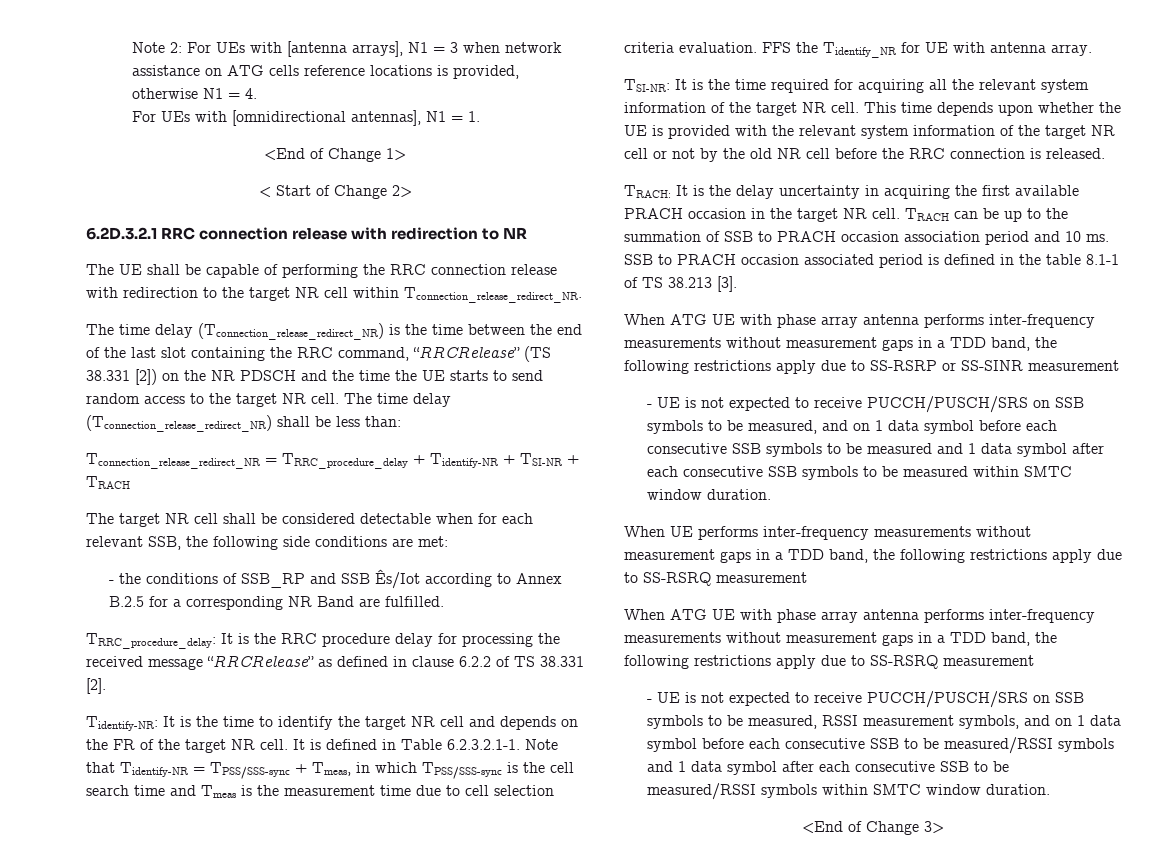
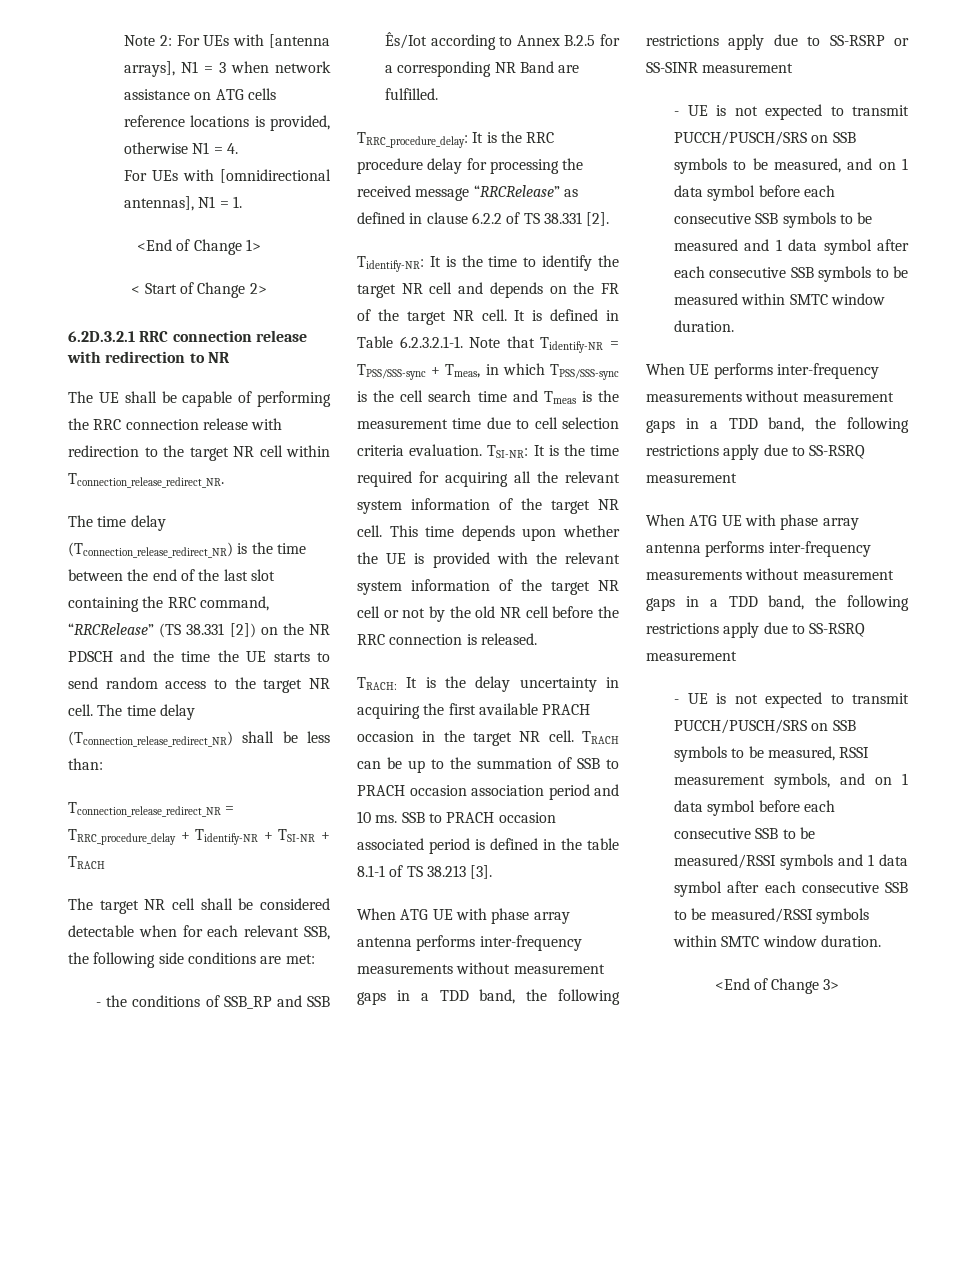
- It is defined in Table 6.2.3.2.1-1. Note that Tidentify-NR = TPSS/SSS-sync + Tmeas, in which TPSS/SSS-sync is the cell search time and Tmeas is the measurement time due to cell selection criteria evaluation. FFS the Tidentify_NR for UE with antenna array.
- TSI-NR: It is the time required for acquiring all the relevant system information of the target NR cell.
+ It is defined in Table 6.2.3.2.1-1. Note that Tidentify-NR = TPSS/SSS-sync + Tmeas, in which TPSS/SSS-sync is the cell search time and Tmeas is the measurement time due to cell selection criteria evaluation. TSI-NR: It is the time required for acquiring all the relevant system information of the target NR cell.
- - UE is not expected to receive PUCCH/PUSCH/SRS on SSB symbols to be measured, and on 1 data symbol before each consecutive SSB symbols to be measured and 1 data symbol after each consecutive SSB symbols to be measured within SMTC window duration.
+ - UE is not expected to transmit PUCCH/PUSCH/SRS on SSB symbols to be measured, and on 1 data symbol before each consecutive SSB symbols to be measured and 1 data symbol after each consecutive SSB symbols to be measured within SMTC window duration.
- - UE is not expected to receive PUCCH/PUSCH/SRS on SSB symbols to be measured, RSSI measurement symbols, and on 1 data symbol before each consecutive SSB to be measured/RSSI symbols and 1 data symbol after each consecutive SSB to be measured/RSSI symbols within SMTC window duration.
+ - UE is not expected to transmit PUCCH/PUSCH/SRS on SSB symbols to be measured, RSSI measurement symbols, and on 1 data symbol before each consecutive SSB to be measured/RSSI symbols and 1 data symbol after each consecutive SSB to be measured/RSSI symbols within SMTC window duration.

